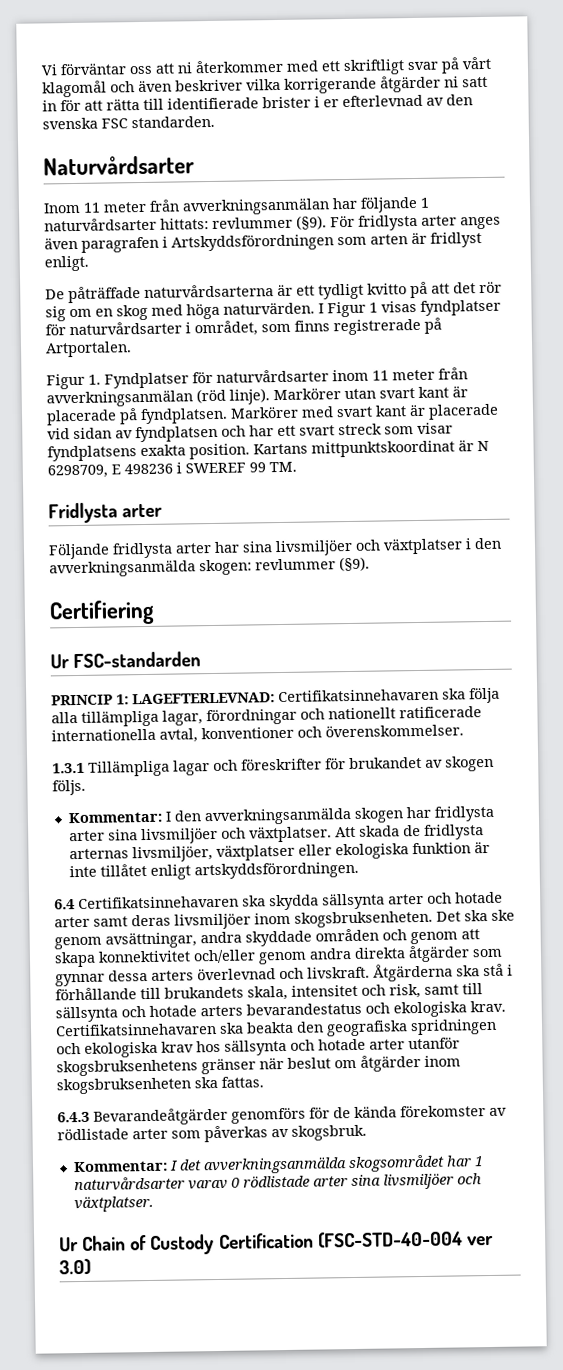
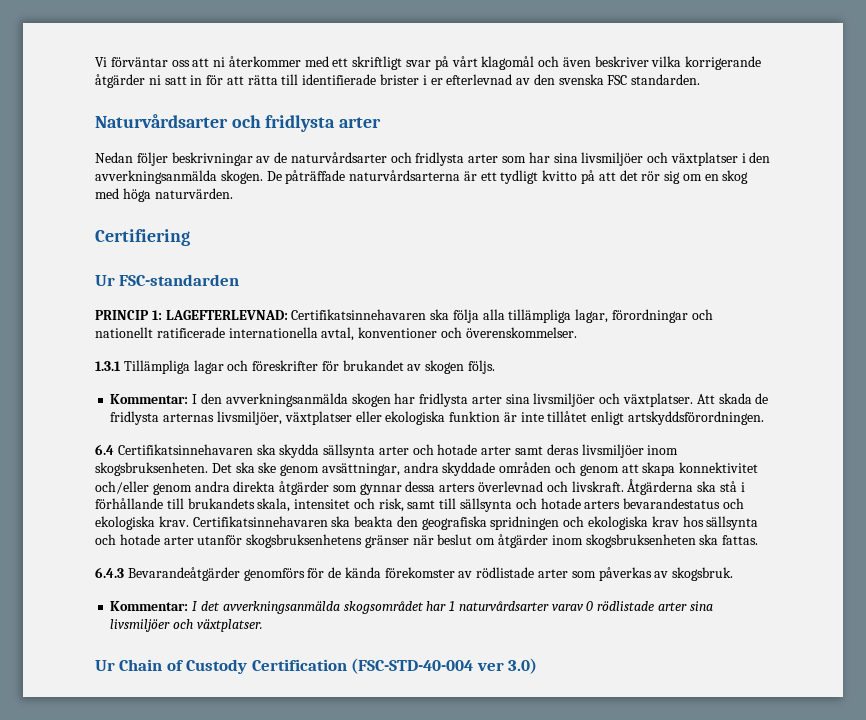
- Naturvårdsarter
- Inom 11 meter från avverkningsanmälan har följande 1 naturvårdsarter hittats: revlummer (§9). För fridlysta arter anges även paragrafen i Artskyddsförordningen som arten är fridlyst enligt.
- De påträffade naturvårdsarterna är ett tydligt kvitto på att det rör sig om en skog med höga naturvärden. I Figur 1 visas fyndplatser för naturvårdsarter i området, som finns registrerade på Artportalen.
- Figur 1. Fyndplatser för naturvårdsarter inom 11 meter från avverkningsanmälan (röd linje). Markörer utan svart kant är placerade på fyndplatsen. Markörer med svart kant är placerade vid sidan av fyndplatsen och har ett svart streck som visar fyndplatsens exakta position. Kartans mittpunktskoordinat är N 6298709, E 498236 i SWEREF 99 TM.
- Fridlysta arter
- Följande fridlysta arter har sina livsmiljöer och växtplatser i den avverkningsanmälda skogen: revlummer (§9).
+ Naturvårdsarter och fridlysta arter
+ Nedan följer beskrivningar av de naturvårdsarter och fridlysta arter som har sina livsmiljöer och växtplatser i den avverkningsanmälda skogen. De påträffade naturvårdsarterna är ett tydligt kvitto på att det rör sig om en skog med höga naturvärden.

